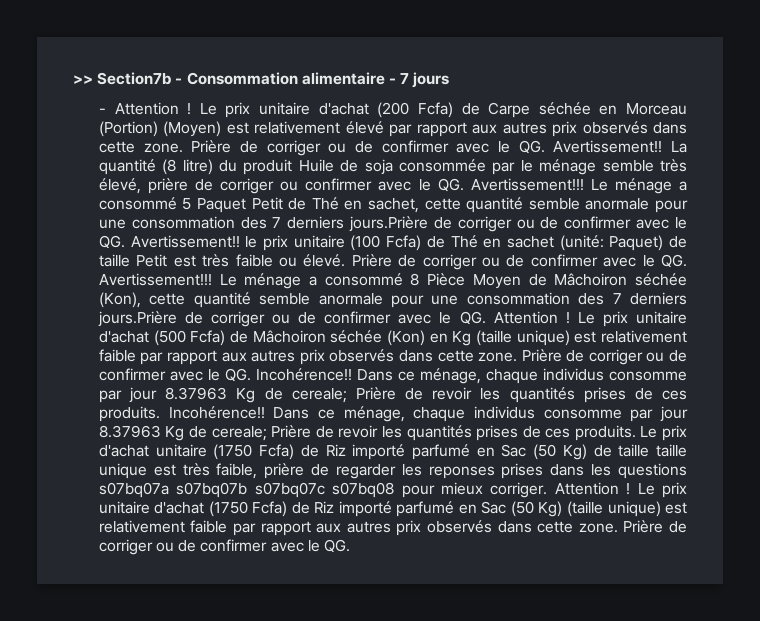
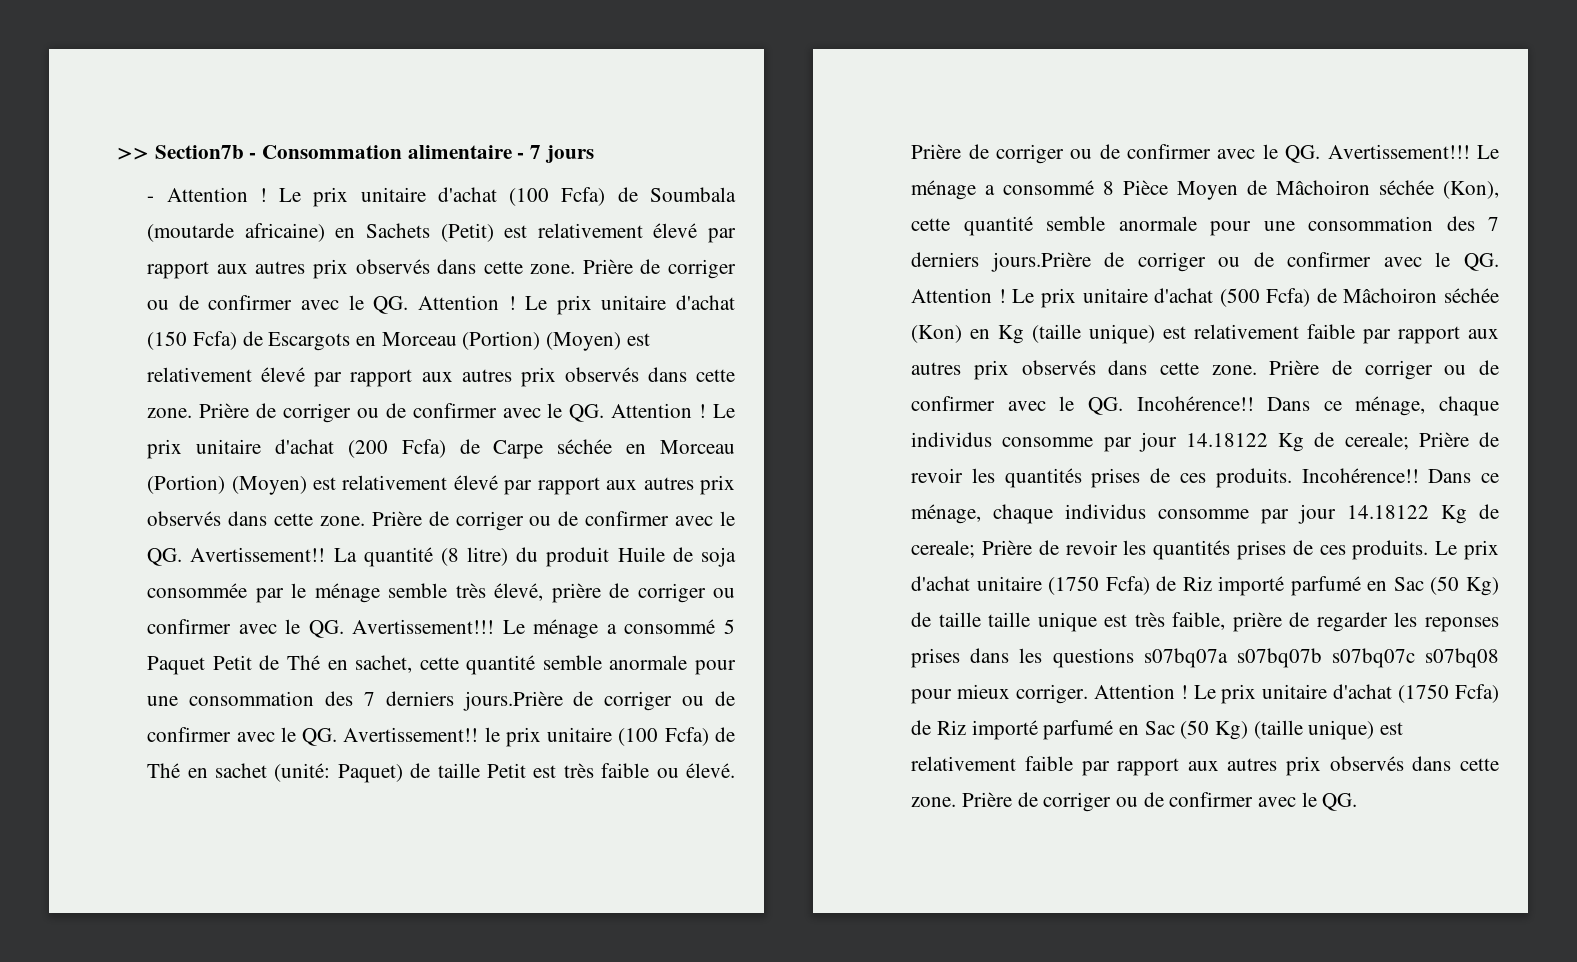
- Le prix unitaire d'achat (200 Fcfa) de Carpe séchée en Morceau (Portion) (Moyen) est relativement élevé par rapport aux autres prix observés dans cette zone.
+ Le prix unitaire d'achat (100 Fcfa) de Soumbala (moutarde africaine) en Sachets (Petit) est relativement élevé par rapport aux autres prix observés dans cette zone. Prière de corriger ou de confirmer avec le QG. Attention ! Le prix unitaire d'achat (150 Fcfa) de Escargots en Morceau (Portion) (Moyen) est relativement élevé par rapport aux autres prix observés dans cette zone. Prière de corriger ou de confirmer avec le QG. Attention ! Le prix unitaire d'achat (200 Fcfa) de Carpe séchée en Morceau (Portion) (Moyen) est relativement élevé par rapport aux autres prix observés dans cette zone.
- Prière de corriger ou de confirmer avec le QG. Incohérence!! Dans ce ménage, chaque individus consomme par jour 8.37963 Kg de cereale; Prière de revoir les quantités prises de ces produits. Incohérence!! Dans ce ménage, chaque individus consomme par jour 8.37963 Kg de cereale; Prière de revoir les quantités prises de ces produits.
+ Prière de corriger ou de confirmer avec le QG. Incohérence!! Dans ce ménage, chaque individus consomme par jour 14.18122 Kg de cereale; Prière de revoir les quantités prises de ces produits. Incohérence!! Dans ce ménage, chaque individus consomme par jour 14.18122 Kg de cereale; Prière de revoir les quantités prises de ces produits.

